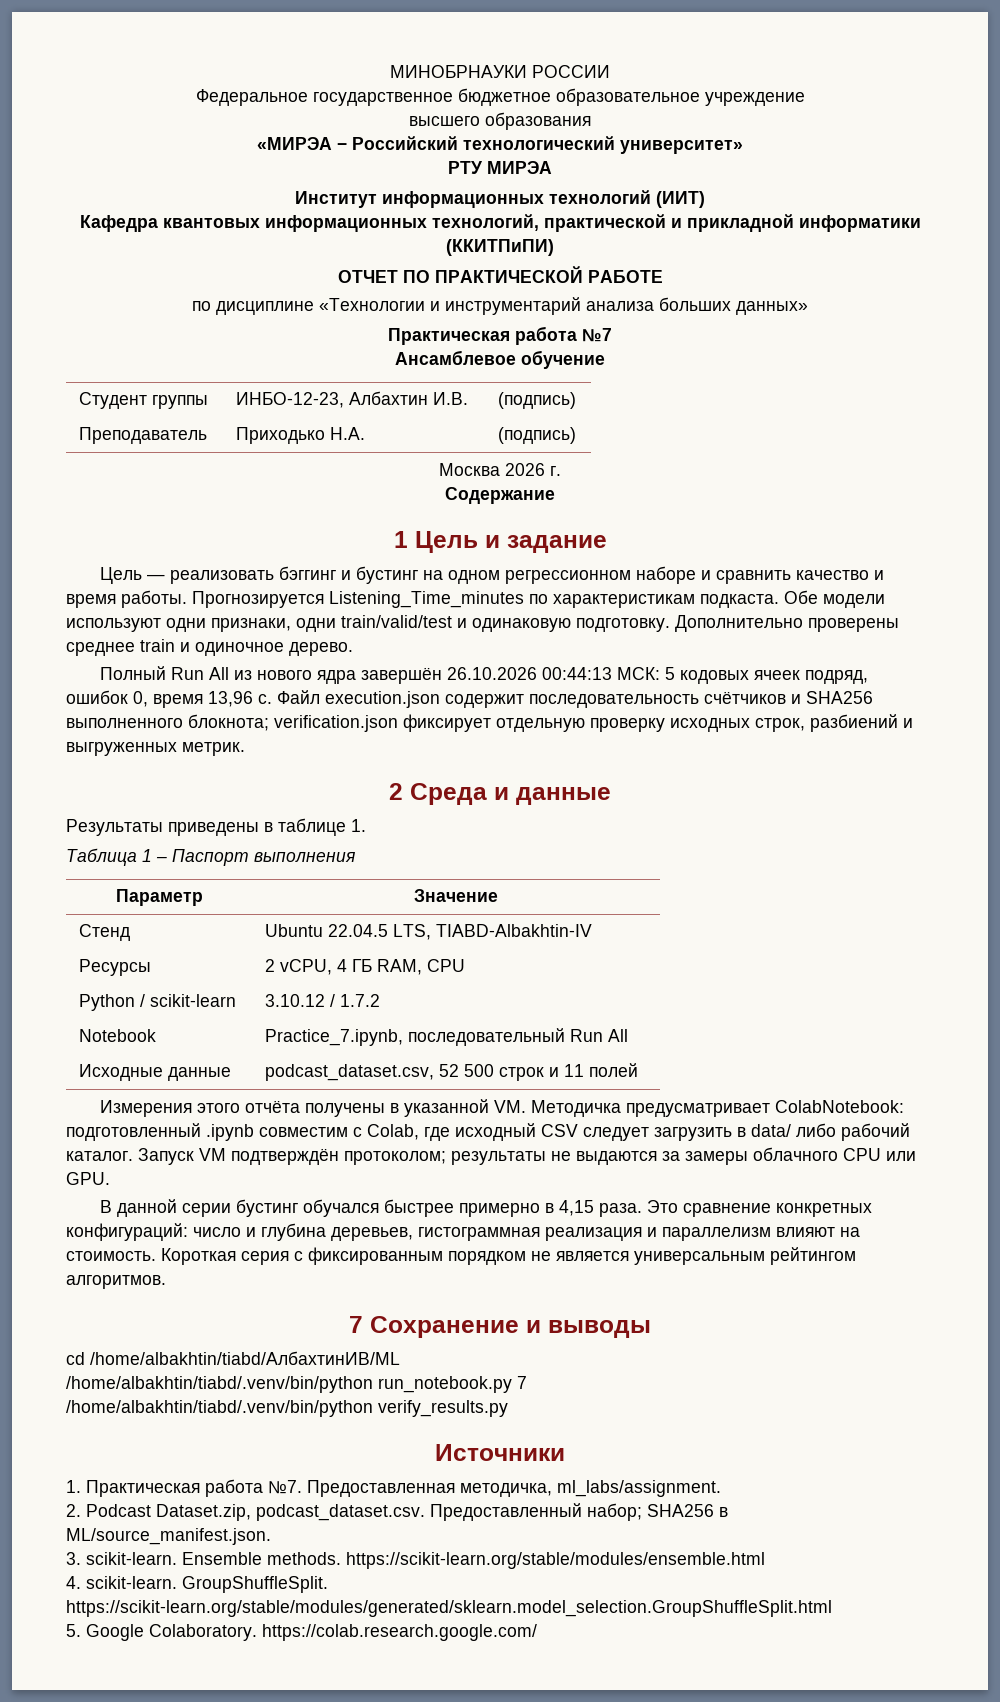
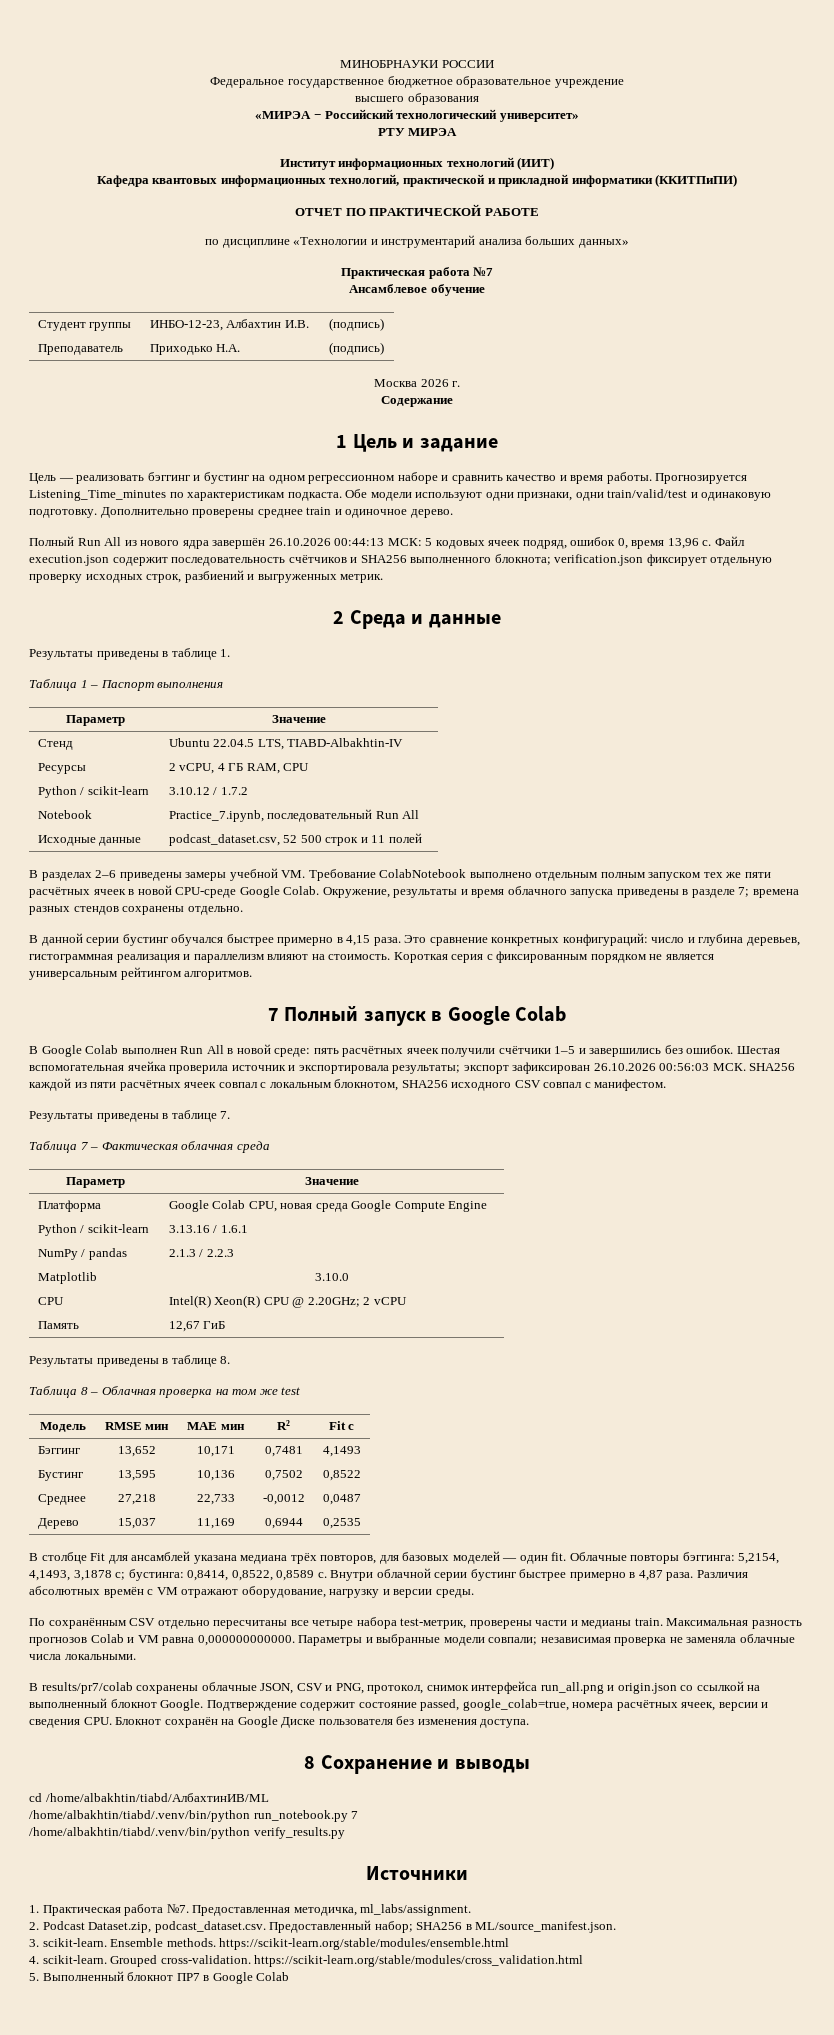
- Измерения этого отчёта получены в указанной VM. Методичка предусматривает ColabNotebook: подготовленный .ipynb совместим с Colab, где исходный CSV следует загрузить в data/ либо рабочий каталог. Запуск VM подтверждён протоколом; результаты не выдаются за замеры облачного CPU или GPU.
+ В разделах 2–6 приведены замеры учебной VM. Требование ColabNotebook выполнено отдельным полным запуском тех же пяти расчётных ячеек в новой CPU-среде Google Colab. Окружение, результаты и время облачного запуска приведены в разделе 7; времена разных стендов сохранены отдельно.
- 7 Сохранение и выводы
+ 7 Полный запуск в Google Colab
+ В Google Colab выполнен Run All в новой среде: пять расчётных ячеек получили счётчики 1–5 и завершились без ошибок. Шестая вспомогательная ячейка проверила источник и экспортировала результаты; экспорт зафиксирован 26.10.2026 00:56:03 МСК. SHA256 каждой из пяти расчётных ячеек совпал с локальным блокнотом, SHA256 исходного CSV совпал с манифестом.
+ Результаты приведены в таблице 7.
+ Таблица 7 – Фактическая облачная среда
+ Параметр | Значение
+ Платформа | Google Colab CPU, новая среда Google Compute Engine
+ Python / scikit-learn | 3.13.16 / 1.6.1
+ NumPy / pandas | 2.1.3 / 2.2.3
+ Matplotlib | 3.10.0
+ CPU | Intel(R) Xeon(R) CPU @ 2.20GHz; 2 vCPU
+ Память | 12,67 ГиБ
+ Результаты приведены в таблице 8.
+ Таблица 8 – Облачная проверка на том же test
+ Модель | RMSE мин | MAE мин | R² | Fit с
+ Бэггинг | 13,652 | 10,171 | 0,7481 | 4,1493
+ Бустинг | 13,595 | 10,136 | 0,7502 | 0,8522
+ Среднее | 27,218 | 22,733 | -0,0012 | 0,0487
+ Дерево | 15,037 | 11,169 | 0,6944 | 0,2535
+ В столбце Fit для ансамблей указана медиана трёх повторов, для базовых моделей — один fit. Облачные повторы бэггинга: 5,2154, 4,1493, 3,1878 с; бустинга: 0,8414, 0,8522, 0,8589 с. Внутри облачной серии бустинг быстрее примерно в 4,87 раза. Различия абсолютных времён с VM отражают оборудование, нагрузку и версии среды.
+ По сохранённым CSV отдельно пересчитаны все четыре набора test-метрик, проверены части и медианы train. Максимальная разность прогнозов Colab и VM равна 0,000000000000. Параметры и выбранные модели совпали; независимая проверка не заменяла облачные числа локальными.
+ В results/pr7/colab сохранены облачные JSON, CSV и PNG, протокол, снимок интерфейса run_all.png и origin.json со ссылкой на выполненный блокнот Google. Подтверждение содержит состояние passed, google_colab=true, номера расчётных ячеек, версии и сведения CPU. Блокнот сохранён на Google Диске пользователя без изменения доступа.
+ 8 Сохранение и выводы
- GroupShuffleSplit. https://scikit-learn.org/stable/modules/generated/sklearn.model_selection.GroupShuffleSplit.html
- 5. Google Colaboratory. https://colab.research.google.com/
+ Grouped cross-validation. https://scikit-learn.org/stable/modules/cross_validation.html
+ 5. Выполненный блокнот ПР7 в Google Colab

